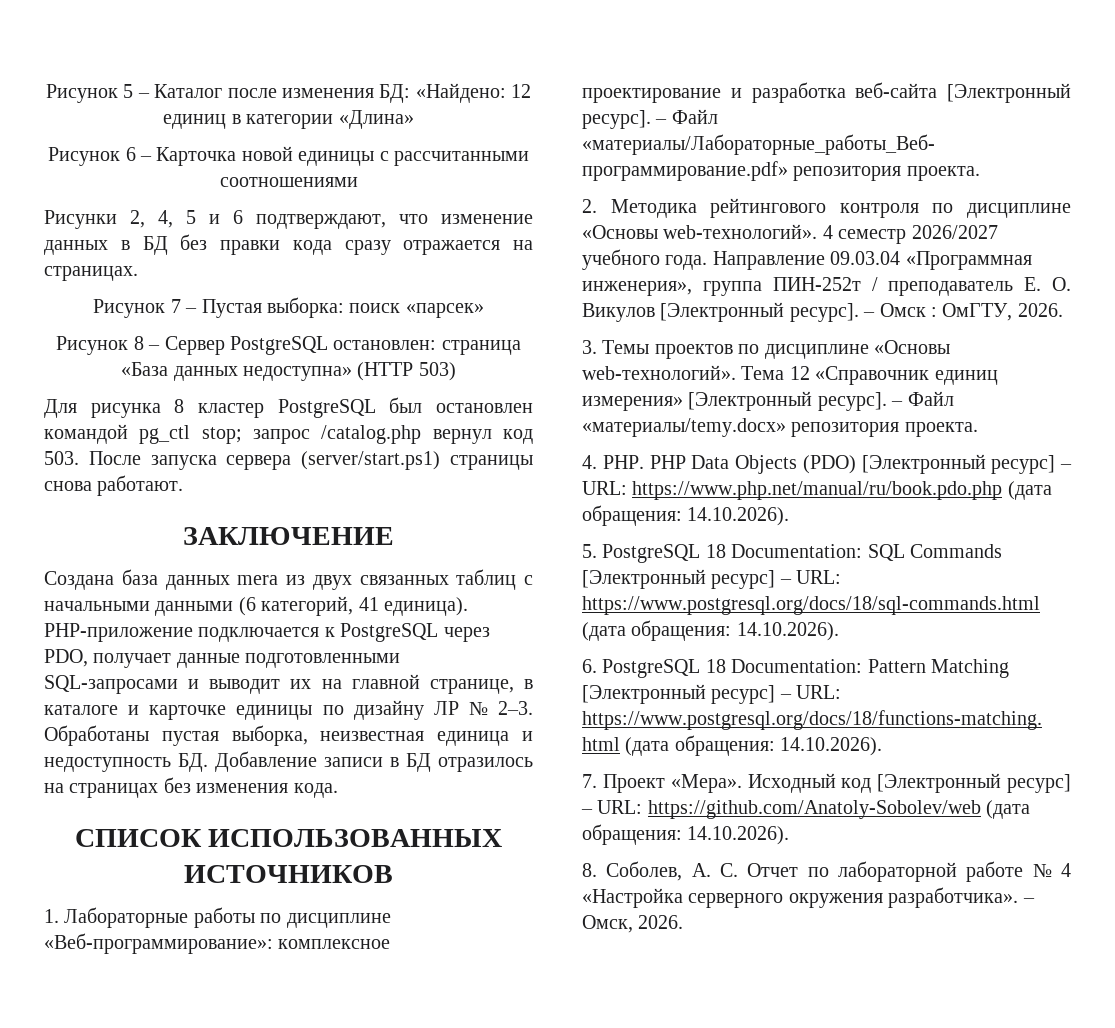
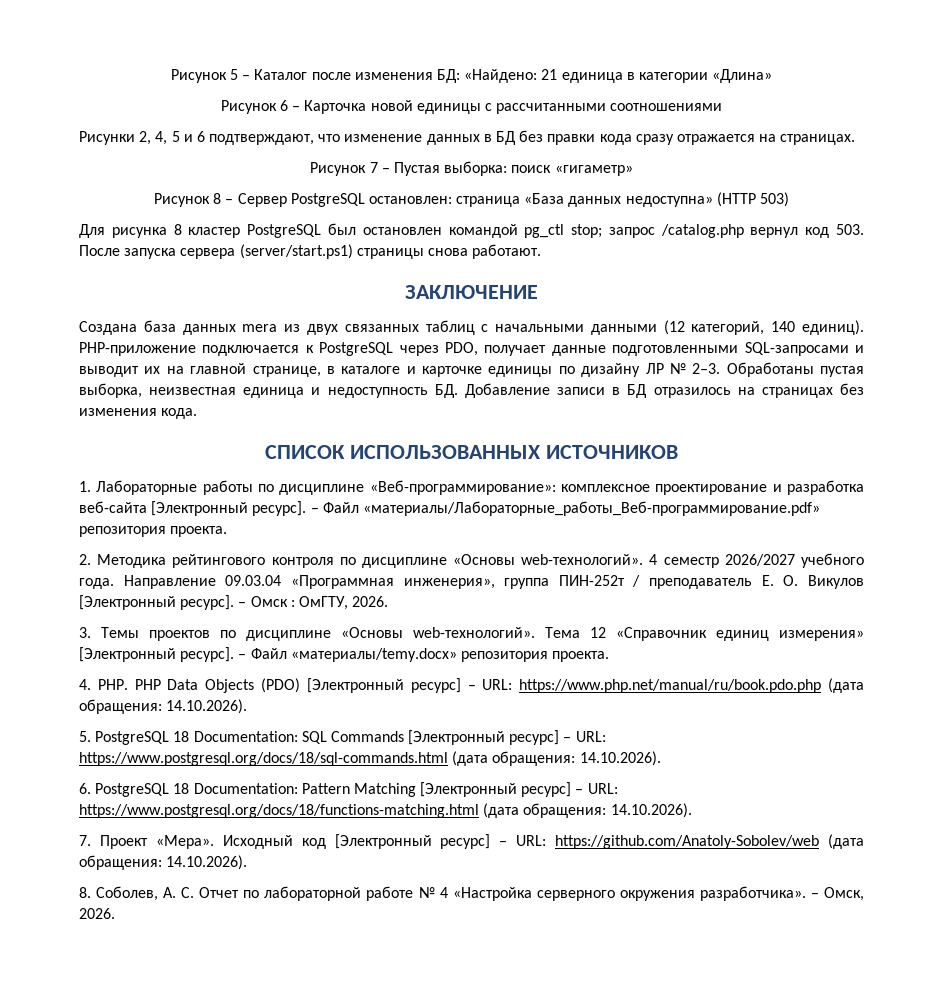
- Рисунок 5 – Каталог после изменения БД: «Найдено: 12 единиц в категории «Длина»
+ Рисунок 5 – Каталог после изменения БД: «Найдено: 21 единица в категории «Длина»
- Рисунок 7 – Пустая выборка: поиск «парсек»
+ Рисунок 7 – Пустая выборка: поиск «гигаметр»
- Создана база данных mera из двух связанных таблиц с начальными данными (6 категорий, 41 единица).
+ Создана база данных mera из двух связанных таблиц с начальными данными (12 категорий, 140 единиц).

